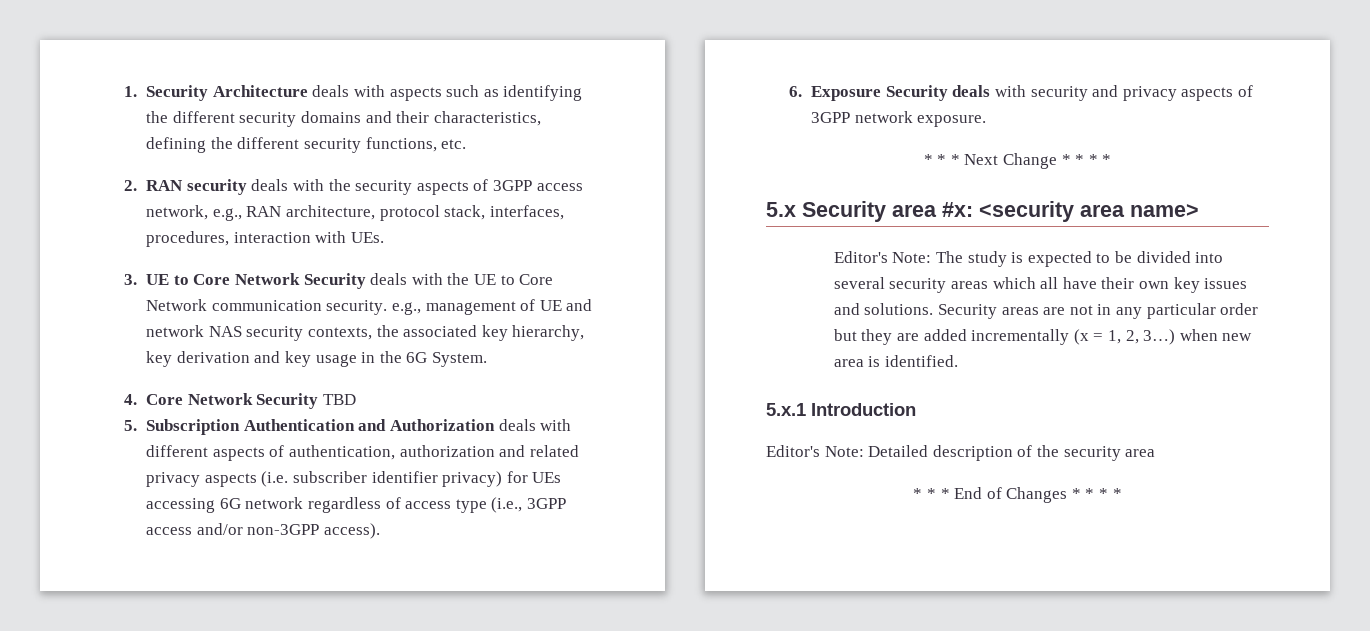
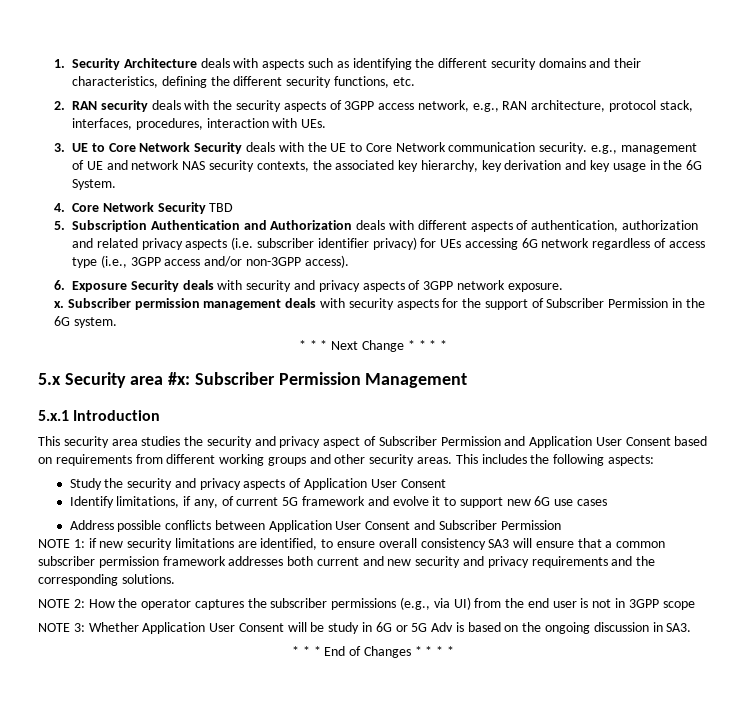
+ x. Subscriber permission management deals with security aspects for the support of Subscriber Permission in the 6G system.
- 5.x Security area #x: <security area name>
- Editor's Note: The study is expected to be divided into several security areas which all have their own key issues and solutions. Security areas are not in any particular order but they are added incrementally (x = 1, 2, 3…) when new area is identified.
+ 5.x Security area #x: Subscriber Permission Management
  5.x.1 Introduction
- Editor's Note: Detailed description of the security area
+ This security area studies the security and privacy aspect of Subscriber Permission and Application User Consent based on requirements from different working groups and other security areas. This includes the following aspects:
+ Study the security and privacy aspects of Application User Consent
+ Identify limitations, if any, of current 5G framework and evolve it to support new 6G use cases
+ Address possible conflicts between Application User Consent and Subscriber Permission
+ NOTE 1: if new security limitations are identified, to ensure overall consistency SA3 will ensure that a common subscriber permission framework addresses both current and new security and privacy requirements and the corresponding solutions.
+ NOTE 2: How the operator captures the subscriber permissions (e.g., via UI) from the end user is not in 3GPP scope
+ NOTE 3: Whether Application User Consent will be study in 6G or 5G Adv is based on the ongoing discussion in SA3.

